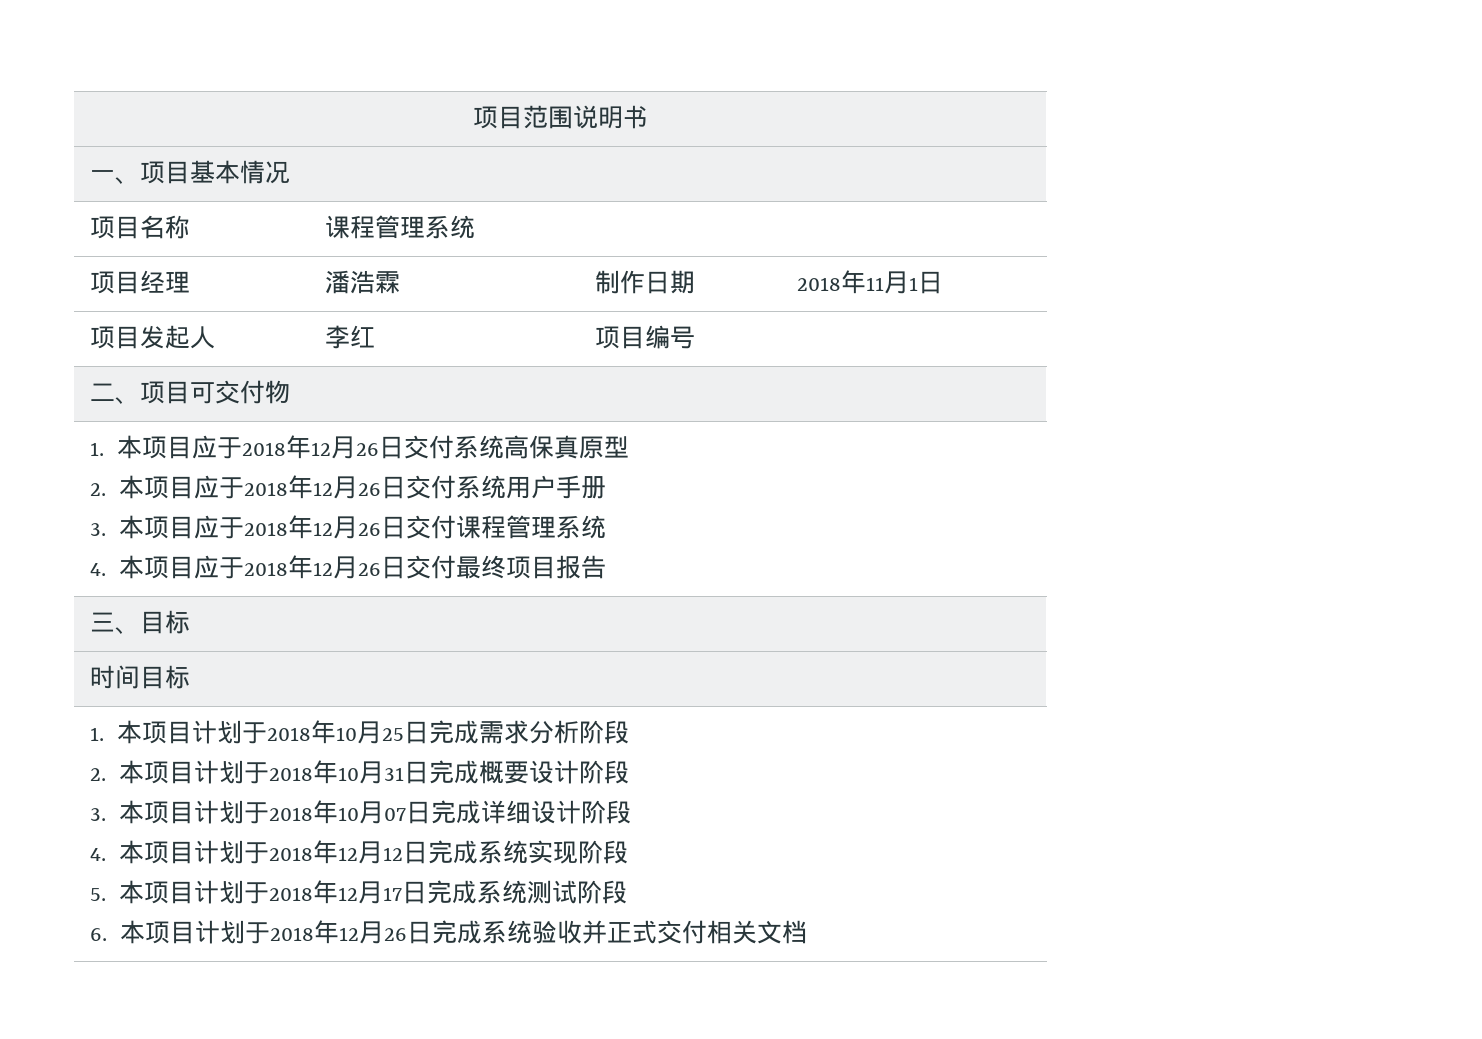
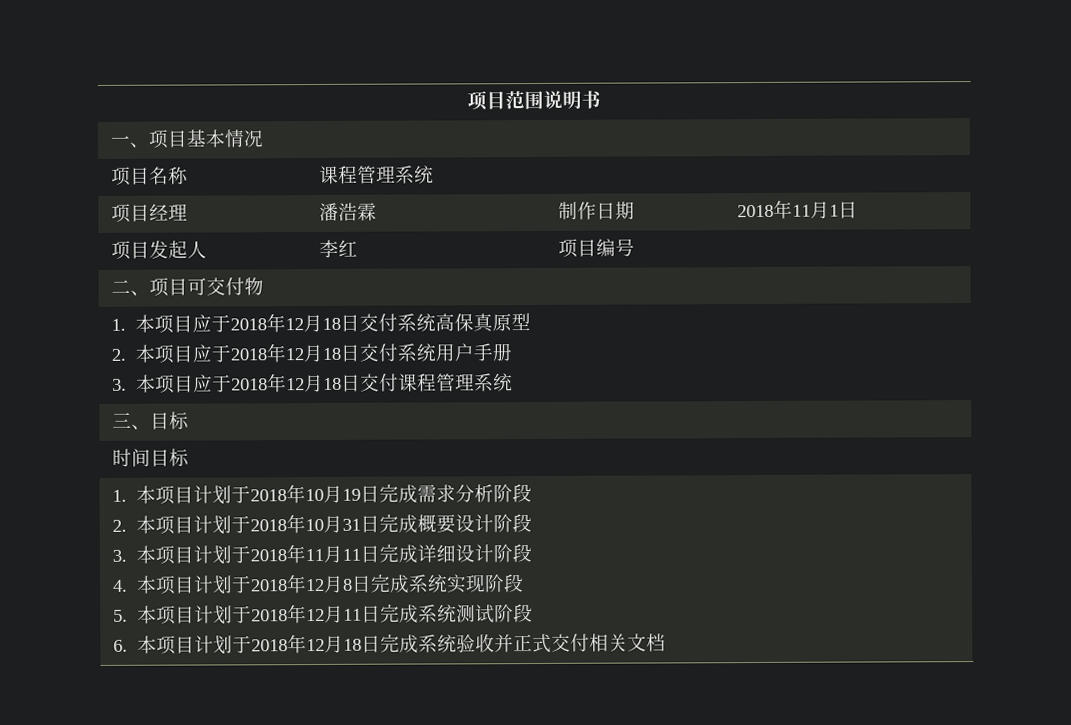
- 1.本项目应于2018年12月26日交付系统高保真原型
+ 1.本项目应于2018年12月18日交付系统高保真原型
- 2.本项目应于2018年12月26日交付系统用户手册
+ 2.本项目应于2018年12月18日交付系统用户手册
- 3.本项目应于2018年12月26日交付课程管理系统
+ 3.本项目应于2018年12月18日交付课程管理系统
- 4.本项目应于2018年12月26日交付最终项目报告
- 1.本项目计划于2018年10月25日完成需求分析阶段
+ 1.本项目计划于2018年10月19日完成需求分析阶段
- 3.本项目计划于2018年10月07日完成详细设计阶段
+ 3.本项目计划于2018年11月11日完成详细设计阶段
- 4.本项目计划于2018年12月12日完成系统实现阶段
+ 4.本项目计划于2018年12月8日完成系统实现阶段
- 5.本项目计划于2018年12月17日完成系统测试阶段
+ 5.本项目计划于2018年12月11日完成系统测试阶段
- 6.本项目计划于2018年12月26日完成系统验收并正式交付相关文档
+ 6.本项目计划于2018年12月18日完成系统验收并正式交付相关文档

